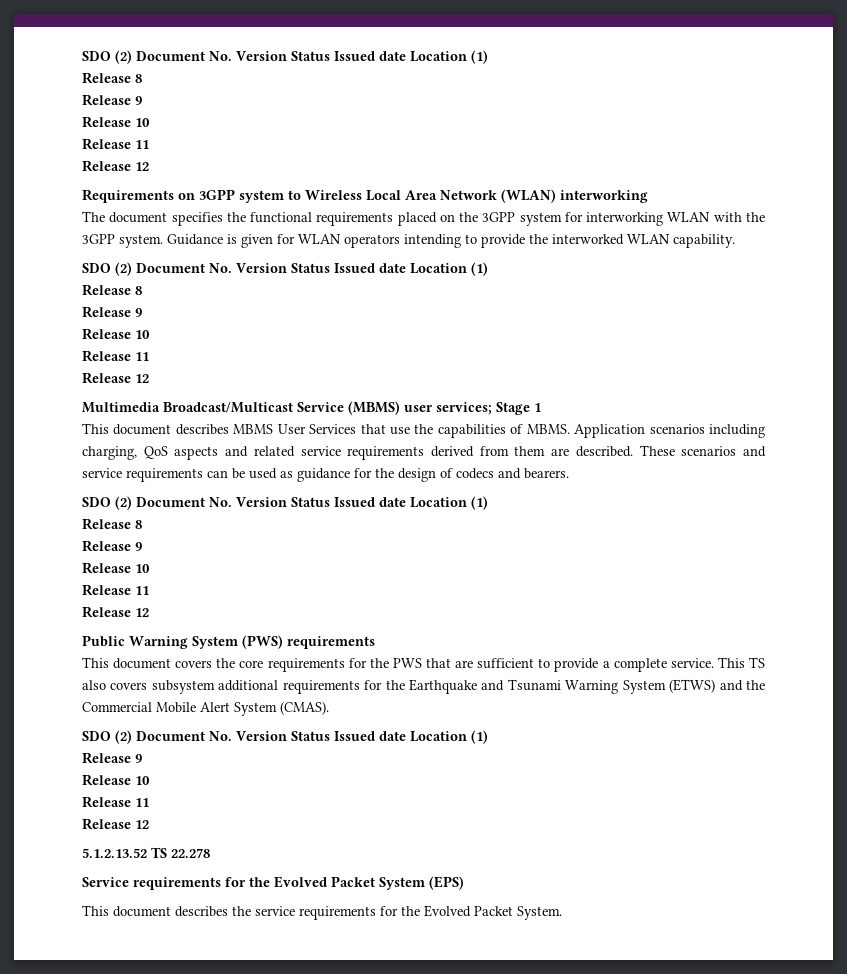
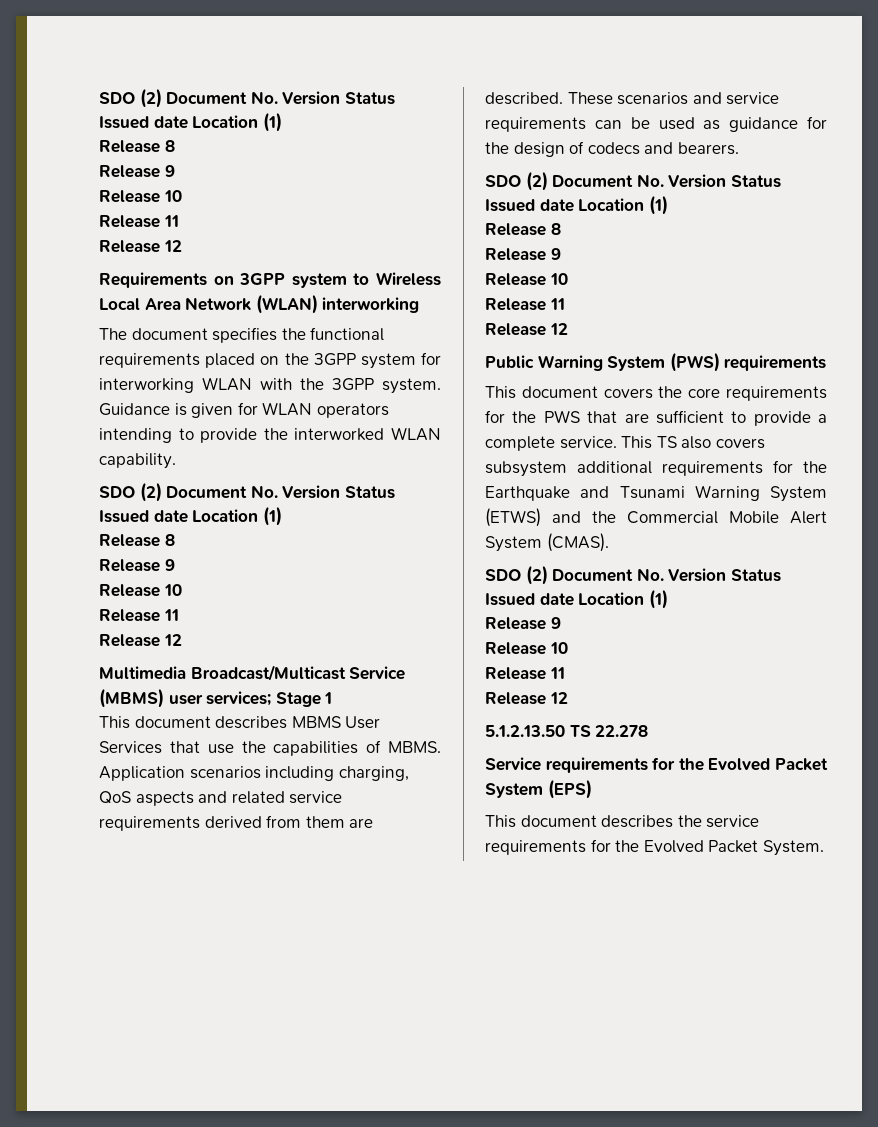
- 5.1.2.13.52 TS 22.278
+ 5.1.2.13.50 TS 22.278

